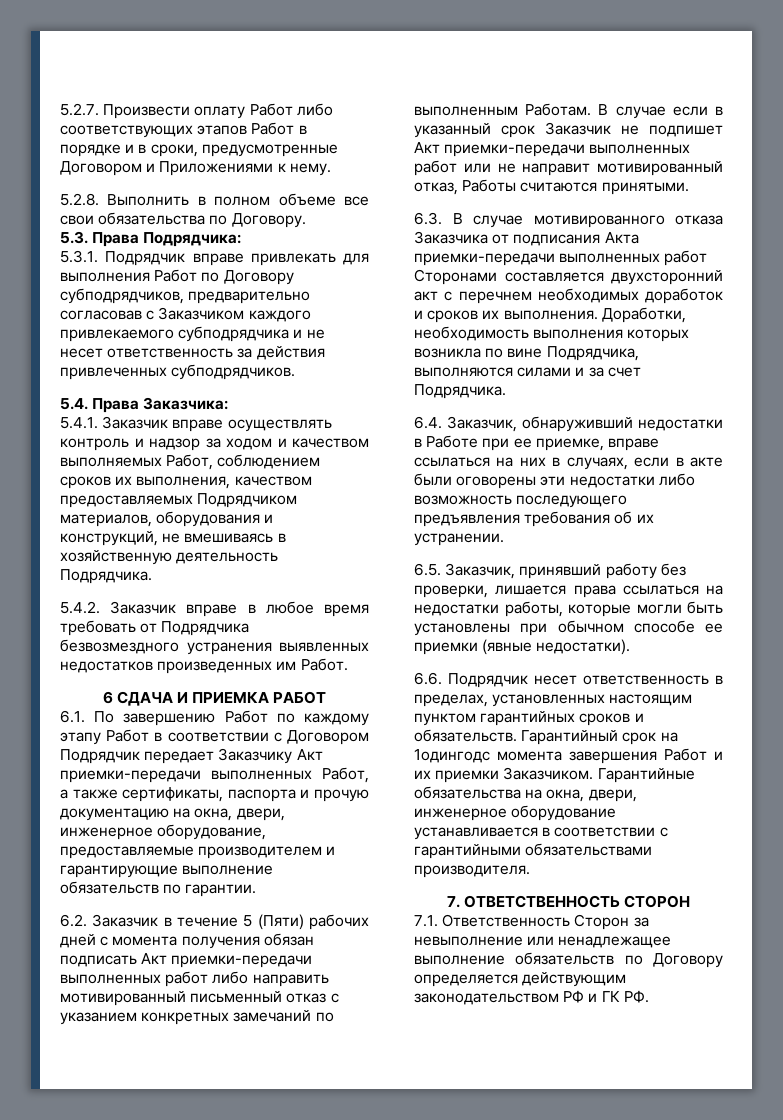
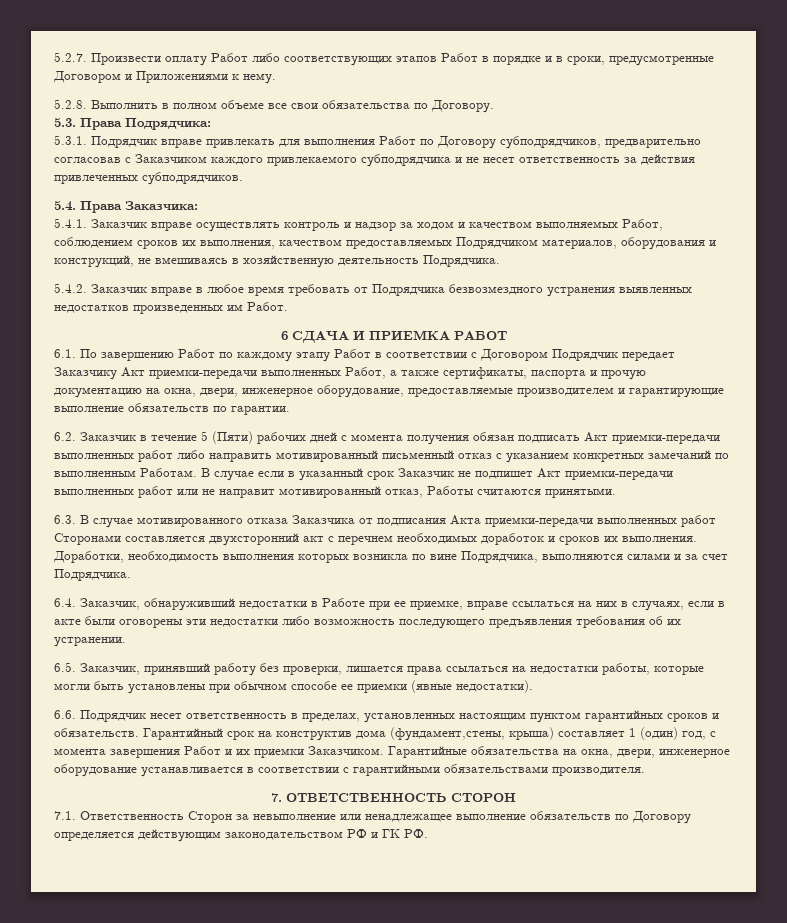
- Гарантийный срок на 1одингодс момента завершения Работ и их приемки Заказчиком.
+ Гарантийный срок на конструктив дома (фундамент,стены, крыша) составляет 1 (один) год, с момента завершения Работ и их приемки Заказчиком.

